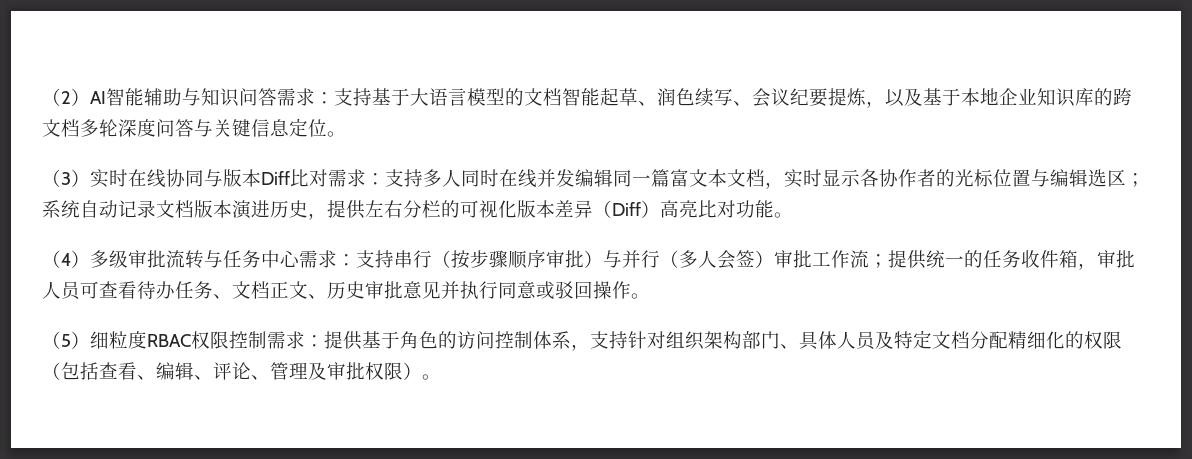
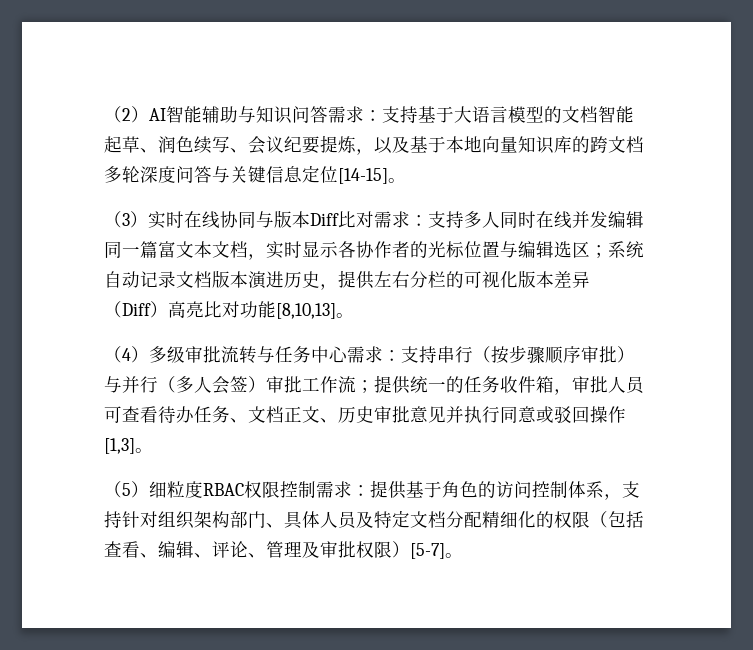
- （2）AI智能辅助与知识问答需求：支持基于大语言模型的文档智能起草、润色续写、会议纪要提炼，以及基于本地企业知识库的跨文档多轮深度问答与关键信息定位。
+ （2）AI智能辅助与知识问答需求：支持基于大语言模型的文档智能起草、润色续写、会议纪要提炼，以及基于本地向量知识库的跨文档多轮深度问答与关键信息定位[14-15]。
- （3）实时在线协同与版本Diff比对需求：支持多人同时在线并发编辑同一篇富文本文档，实时显示各协作者的光标位置与编辑选区；系统自动记录文档版本演进历史，提供左右分栏的可视化版本差异（Diff）高亮比对功能。
+ （3）实时在线协同与版本Diff比对需求：支持多人同时在线并发编辑同一篇富文本文档，实时显示各协作者的光标位置与编辑选区；系统自动记录文档版本演进历史，提供左右分栏的可视化版本差异（Diff）高亮比对功能[8,10,13]。
- （4）多级审批流转与任务中心需求：支持串行（按步骤顺序审批）与并行（多人会签）审批工作流；提供统一的任务收件箱，审批人员可查看待办任务、文档正文、历史审批意见并执行同意或驳回操作。
+ （4）多级审批流转与任务中心需求：支持串行（按步骤顺序审批）与并行（多人会签）审批工作流；提供统一的任务收件箱，审批人员可查看待办任务、文档正文、历史审批意见并执行同意或驳回操作[1,3]。
- （5）细粒度RBAC权限控制需求：提供基于角色的访问控制体系，支持针对组织架构部门、具体人员及特定文档分配精细化的权限（包括查看、编辑、评论、管理及审批权限）。
+ （5）细粒度RBAC权限控制需求：提供基于角色的访问控制体系，支持针对组织架构部门、具体人员及特定文档分配精细化的权限（包括查看、编辑、评论、管理及审批权限）[5-7]。

